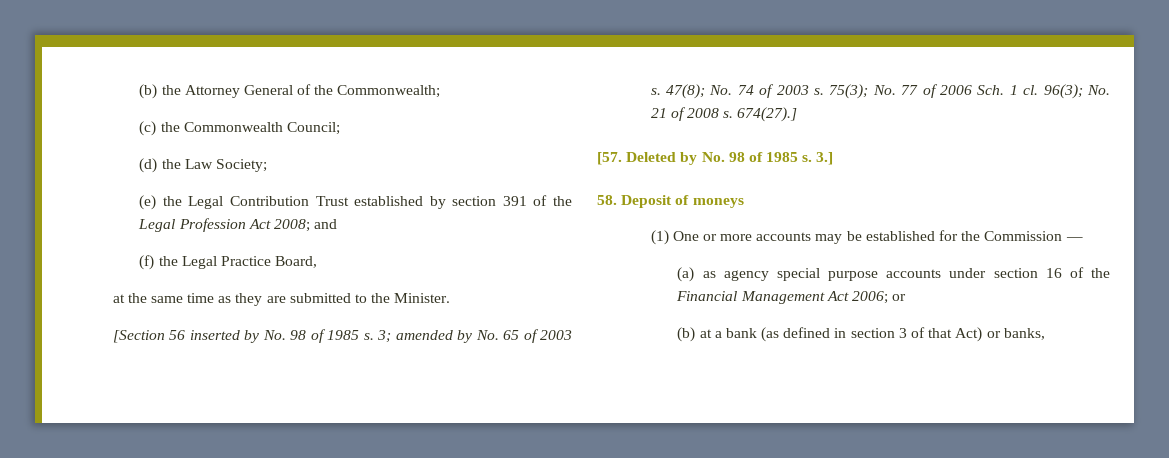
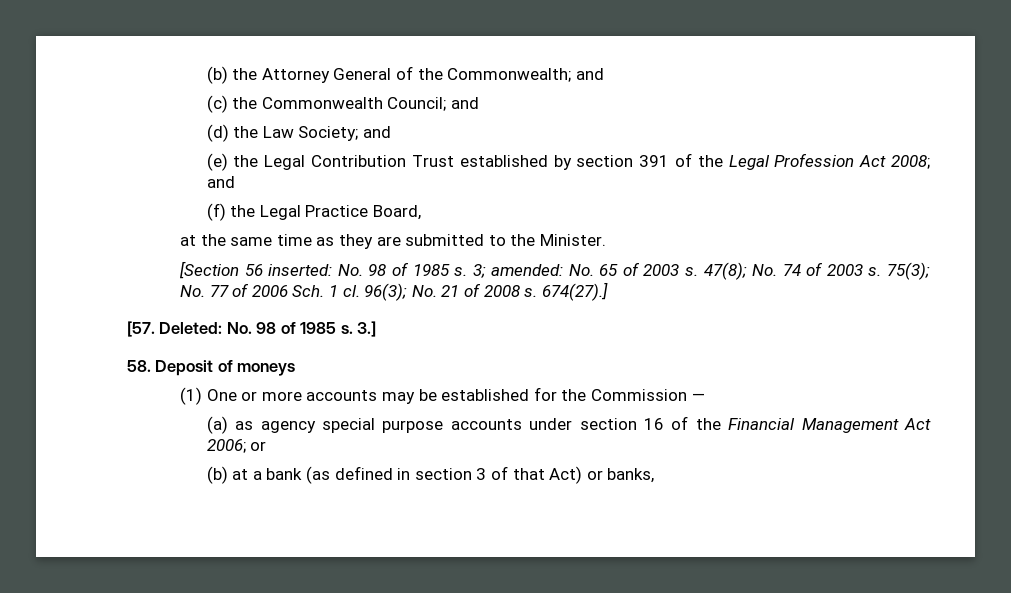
- (b) the Attorney General of the Commonwealth;
+ (b) the Attorney General of the Commonwealth; and
- (c) the Commonwealth Council;
+ (c) the Commonwealth Council; and
- (d) the Law Society;
+ (d) the Law Society; and
- [Section 56 inserted by No. 98 of 1985 s.
+ [Section 56 inserted: No. 98 of 1985 s.
- 3; amended by No. 65 of 2003 s.
+ 3; amended: No. 65 of 2003 s.
- [57. Deleted by No. 98 of 1985 s.
+ [57. Deleted: No. 98 of 1985 s.

